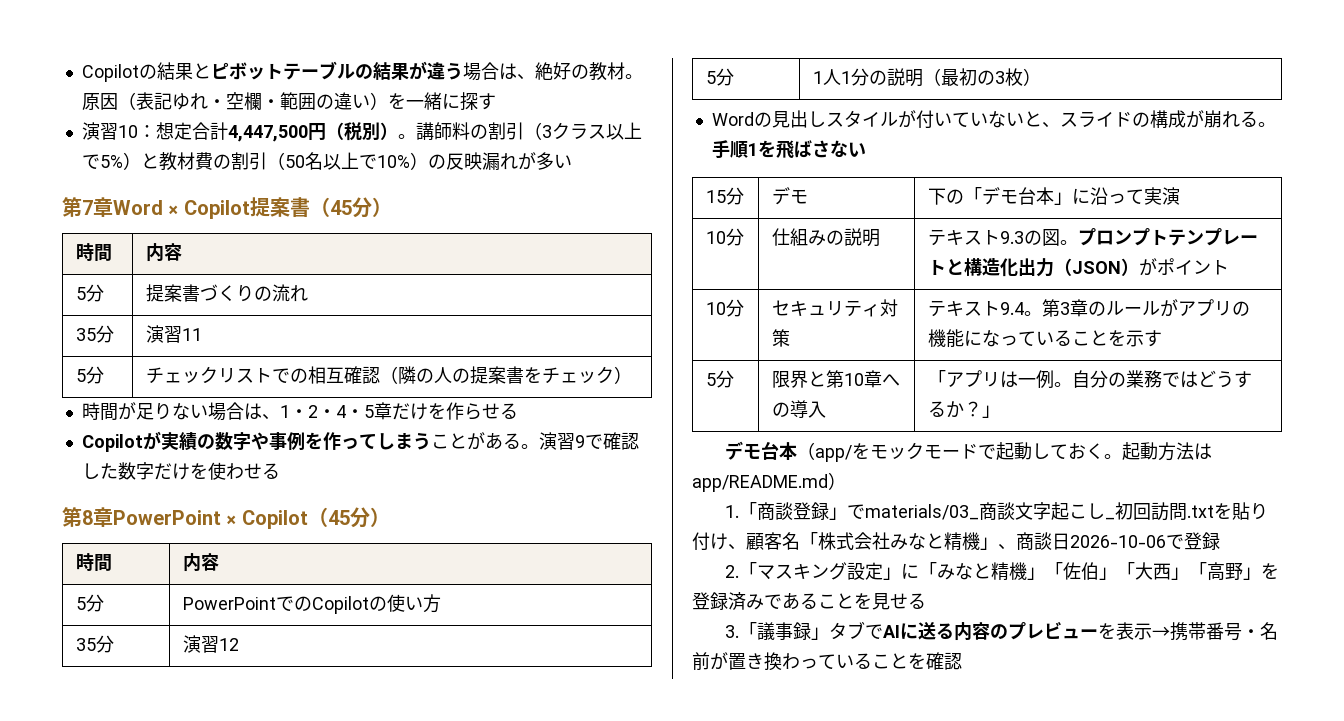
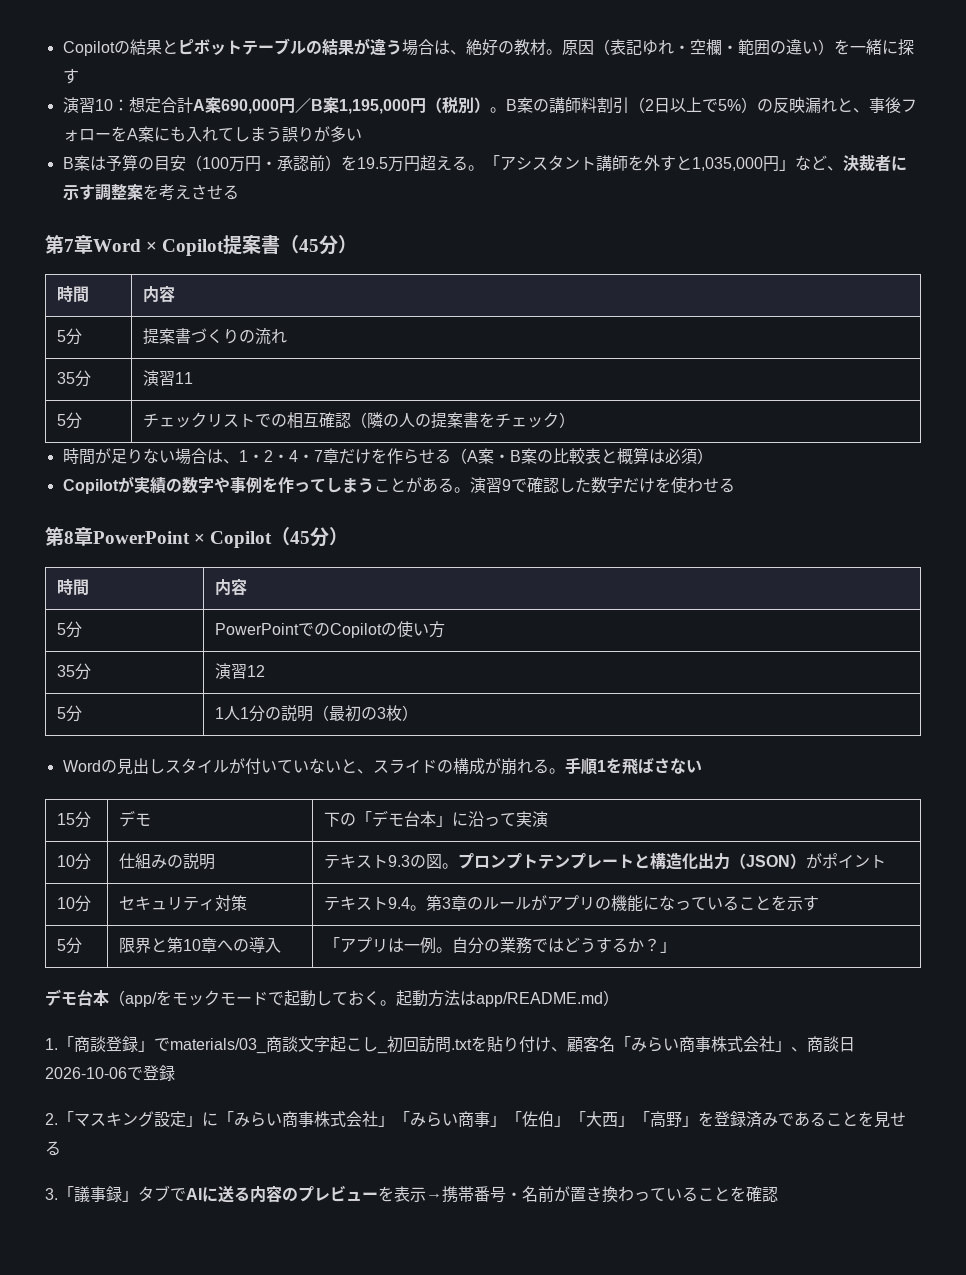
- 演習10：想定合計4,447,500円（税別）。講師料の割引（3クラス以上で5%）と教材費の割引（50名以上で10%）の反映漏れが多い
+ 演習10：想定合計A案690,000円／B案1,195,000円（税別）。B案の講師料割引（2日以上で5%）の反映漏れと、事後フォローをA案にも入れてしまう誤りが多い
+ B案は予算の目安（100万円・承認前）を19.5万円超える。「アシスタント講師を外すと1,035,000円」など、決裁者に示す調整案を考えさせる
- 時間が足りない場合は、1・2・4・5章だけを作らせる
+ 時間が足りない場合は、1・2・4・7章だけを作らせる（A案・B案の比較表と概算は必須）
- 1.「商談登録」でmaterials/03_商談文字起こし_初回訪問.txtを貼り付け、顧客名「株式会社みなと精機」、商談日2026-10-06で登録
+ 1.「商談登録」でmaterials/03_商談文字起こし_初回訪問.txtを貼り付け、顧客名「みらい商事株式会社」、商談日2026-10-06で登録
- 2.「マスキング設定」に「みなと精機」「佐伯」「大西」「高野」を登録済みであることを見せる
+ 2.「マスキング設定」に「みらい商事株式会社」「みらい商事」「佐伯」「大西」「高野」を登録済みであることを見せる

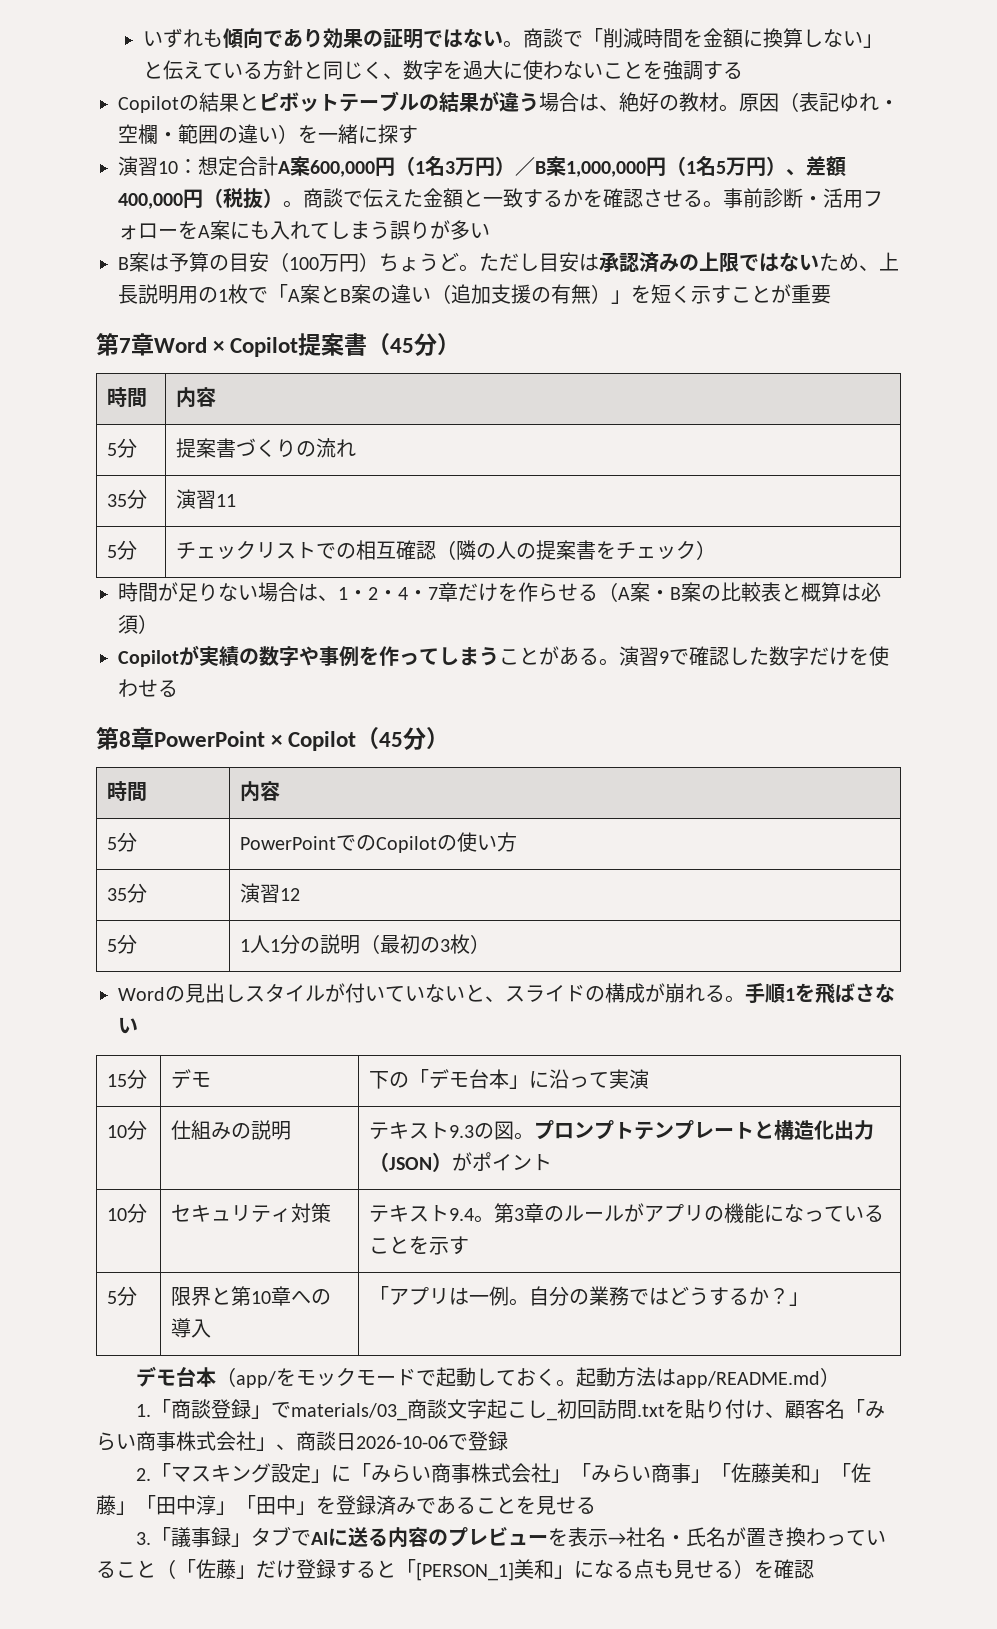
+ いずれも傾向であり効果の証明ではない。商談で「削減時間を金額に換算しない」と伝えている方針と同じく、数字を過大に使わないことを強調する
- 演習10：想定合計A案690,000円／B案1,195,000円（税別）。B案の講師料割引（2日以上で5%）の反映漏れと、事後フォローをA案にも入れてしまう誤りが多い
+ 演習10：想定合計A案600,000円（1名3万円）／B案1,000,000円（1名5万円）、差額400,000円（税抜）。商談で伝えた金額と一致するかを確認させる。事前診断・活用フォローをA案にも入れてしまう誤りが多い
- B案は予算の目安（100万円・承認前）を19.5万円超える。「アシスタント講師を外すと1,035,000円」など、決裁者に示す調整案を考えさせる
+ B案は予算の目安（100万円）ちょうど。ただし目安は承認済みの上限ではないため、上長説明用の1枚で「A案とB案の違い（追加支援の有無）」を短く示すことが重要
- 2.「マスキング設定」に「みらい商事株式会社」「みらい商事」「佐伯」「大西」「高野」を登録済みであることを見せる
+ 2.「マスキング設定」に「みらい商事株式会社」「みらい商事」「佐藤美和」「佐藤」「田中淳」「田中」を登録済みであることを見せる
- 3.「議事録」タブでAIに送る内容のプレビューを表示→携帯番号・名前が置き換わっていることを確認
+ 3.「議事録」タブでAIに送る内容のプレビューを表示→社名・氏名が置き換わっていること（「佐藤」だけ登録すると「[PERSON_1]美和」になる点も見せる）を確認

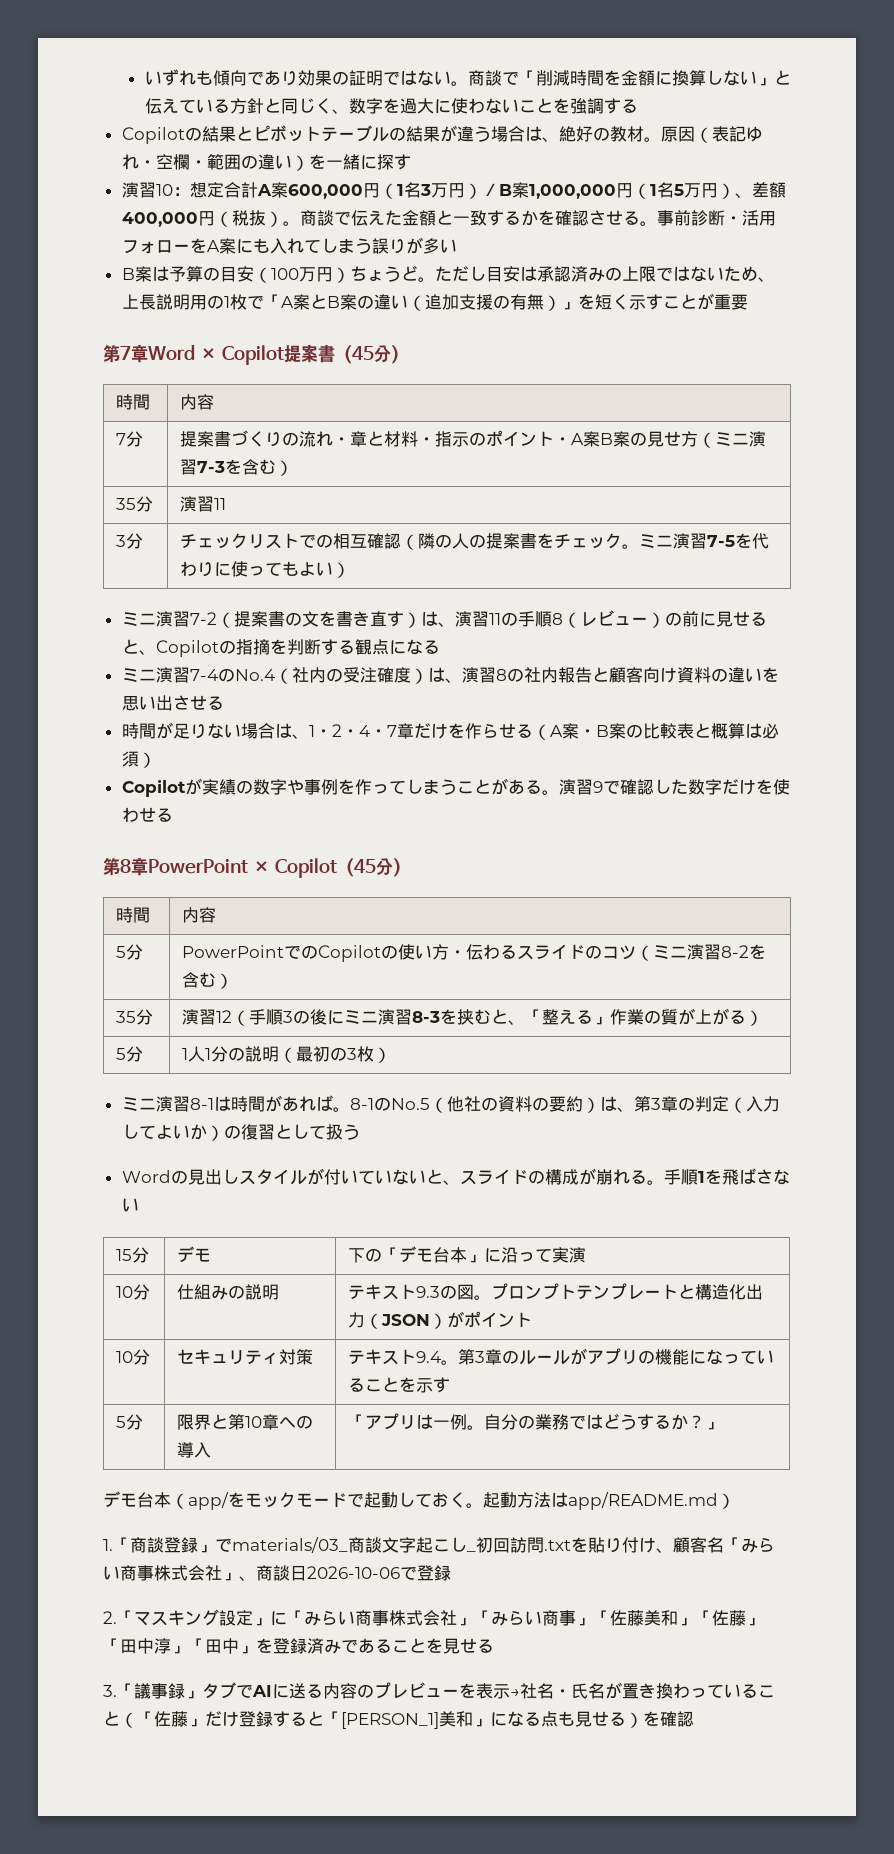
- 5分 | 提案書づくりの流れ
+ 7分 | 提案書づくりの流れ・章と材料・指示のポイント・A案B案の見せ方（ミニ演習7-3を含む）
- 5分 | チェックリストでの相互確認（隣の人の提案書をチェック）
+ 3分 | チェックリストでの相互確認（隣の人の提案書をチェック。ミニ演習7-5を代わりに使ってもよい）
+ ミニ演習7-2（提案書の文を書き直す）は、演習11の手順8（レビュー）の前に見せると、Copilotの指摘を判断する観点になる
+ ミニ演習7-4のNo.4（社内の受注確度）は、演習8の社内報告と顧客向け資料の違いを思い出させる
- 5分 | PowerPointでのCopilotの使い方
- 35分 | 演習12
+ 5分 | PowerPointでのCopilotの使い方・伝わるスライドのコツ（ミニ演習8-2を含む）
+ 35分 | 演習12（手順3の後にミニ演習8-3を挟むと、「整える」作業の質が上がる）
+ ミニ演習8-1は時間があれば。8-1のNo.5（他社の資料の要約）は、第3章の判定（入力してよいか）の復習として扱う

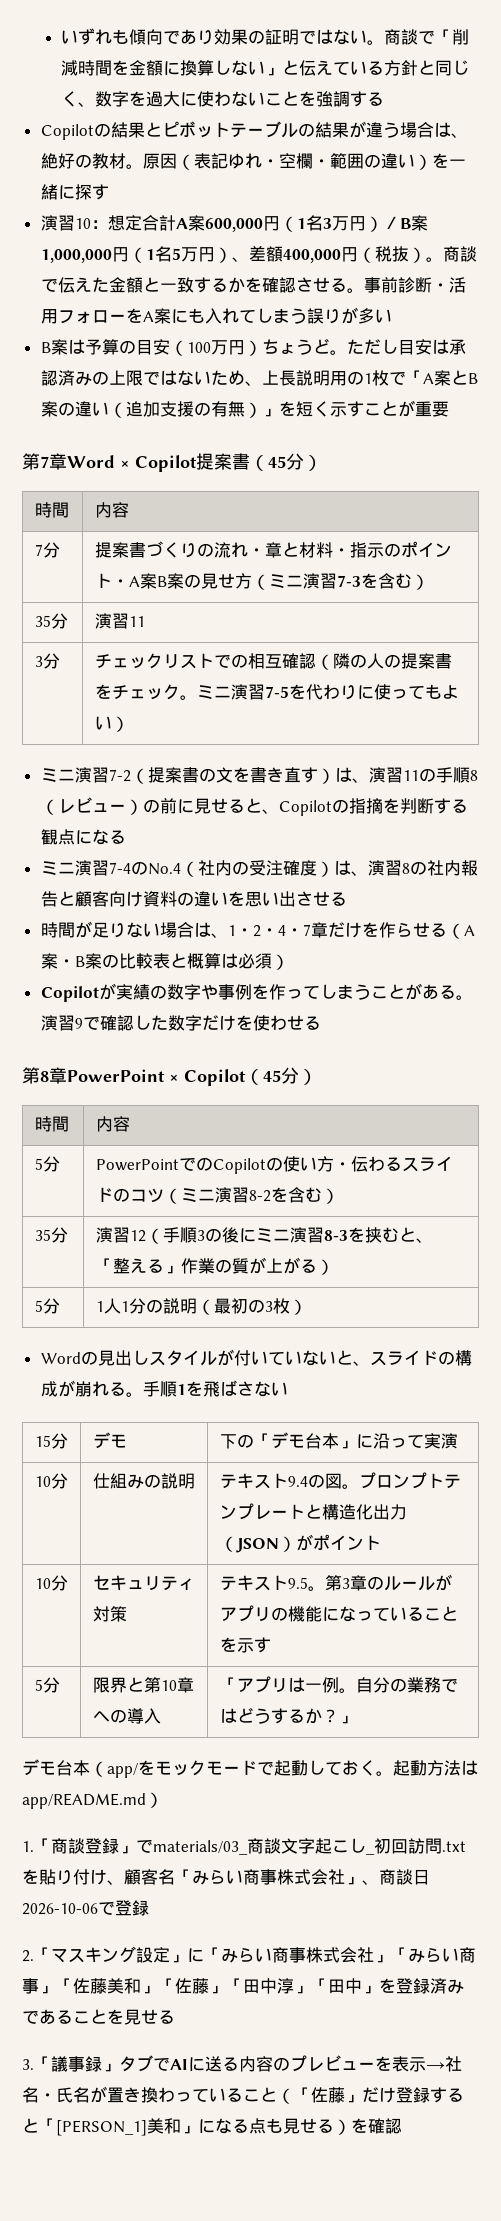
- ミニ演習8-1は時間があれば。8-1のNo.5（他社の資料の要約）は、第3章の判定（入力してよいか）の復習として扱う
- 10分 | 仕組みの説明 | テキスト9.3の図。プロンプトテンプレートと構造化出力（JSON）がポイント
+ 10分 | 仕組みの説明 | テキスト9.4の図。プロンプトテンプレートと構造化出力（JSON）がポイント
- 10分 | セキュリティ対策 | テキスト9.4。第3章のルールがアプリの機能になっていることを示す
+ 10分 | セキュリティ対策 | テキスト9.5。第3章のルールがアプリの機能になっていることを示す

